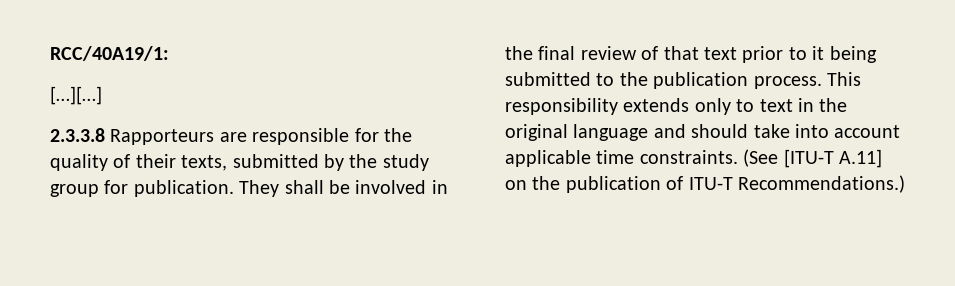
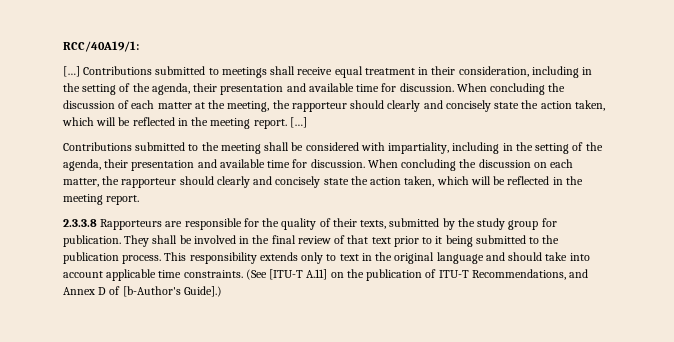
- […][…]
+ […] Contributions submitted to meetings shall receive equal treatment in their consideration, including in the setting of the agenda, their presentation and available time for discussion. When concluding the discussion of each matter at the meeting, the rapporteur should clearly and concisely state the action taken, which will be reflected in the meeting report. […]
+ Contributions submitted to the meeting shall be considered with impartiality, including in the setting of the agenda, their presentation and available time for discussion. When concluding the discussion on each matter, the rapporteur should clearly and concisely state the action taken, which will be reflected in the meeting report.
- (See [ITU-T A.11] on the publication of ITU-T Recommendations.)
+ (See [ITU-T A.11] on the publication of ITU-T Recommendations, and Annex D of [b-Author's Guide].)

